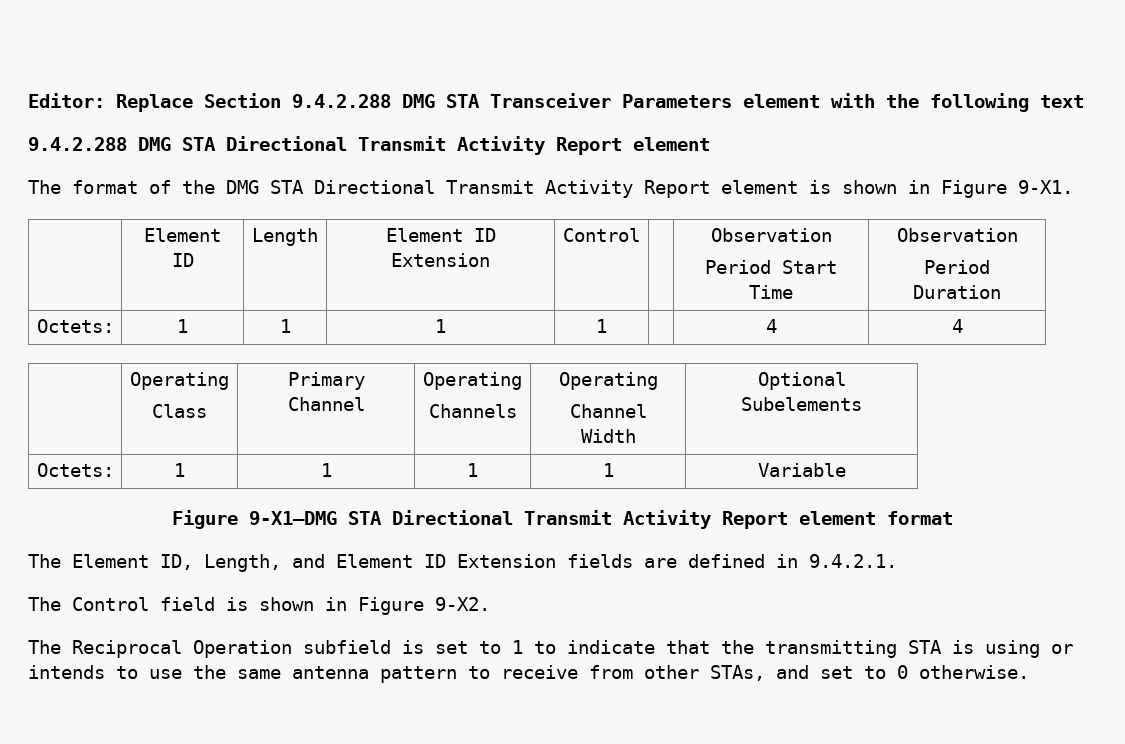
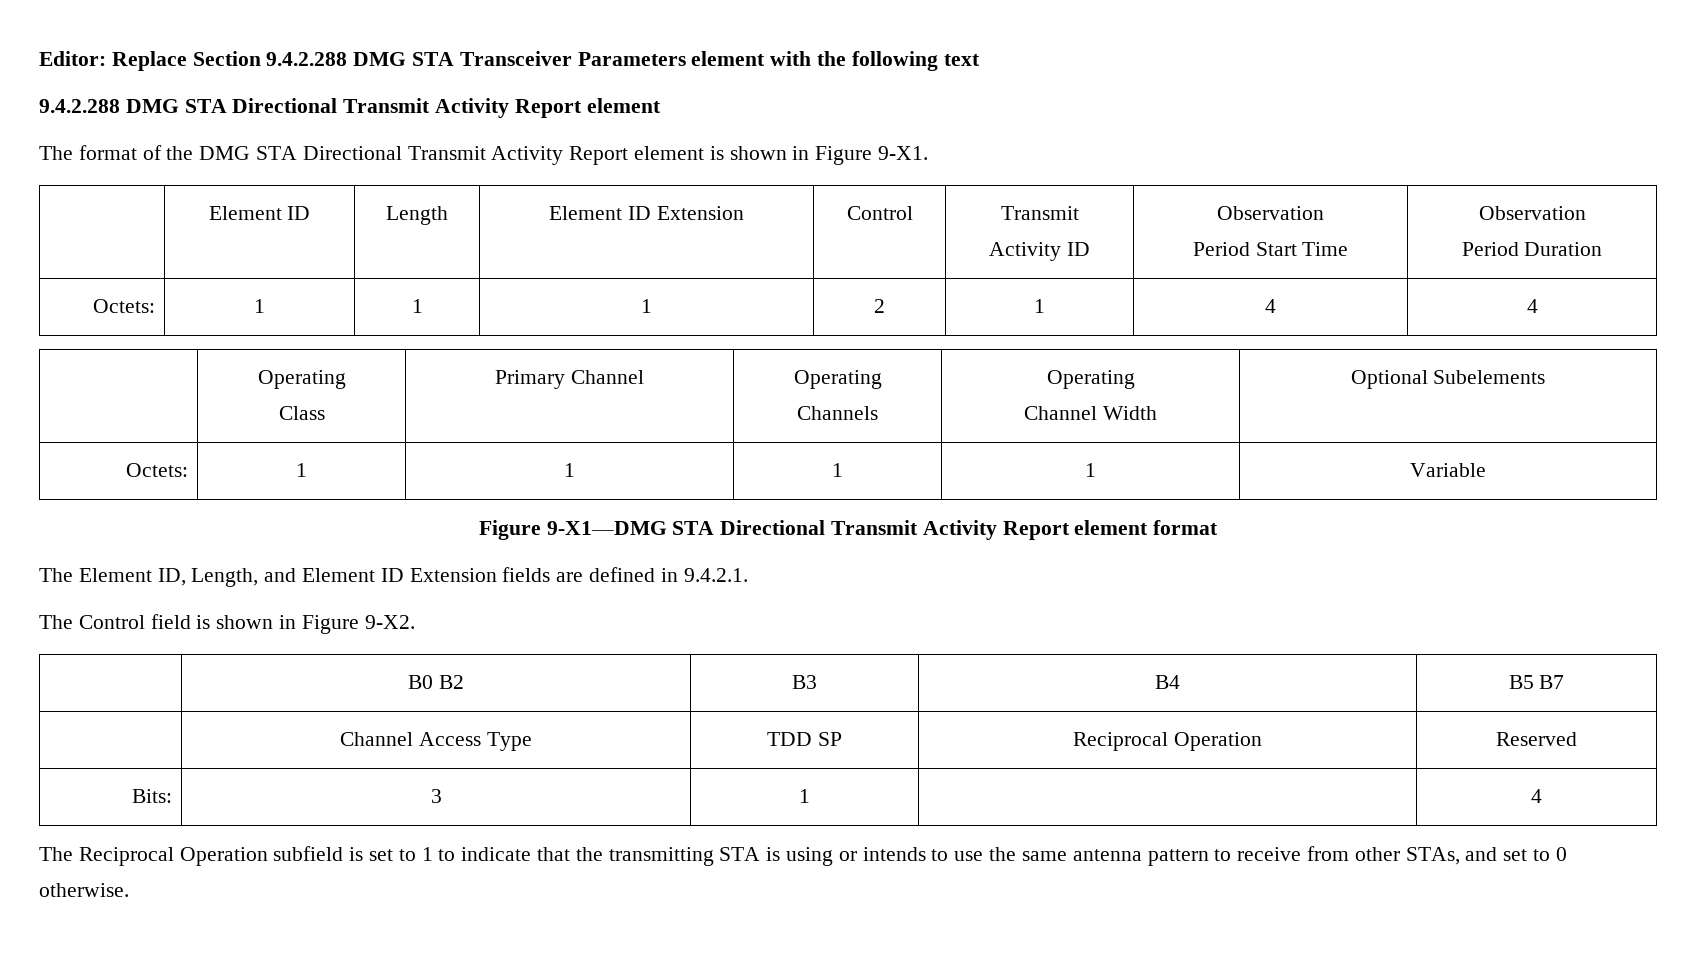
- | Element ID | Length | Element ID Extension | Control | | Observation
+ | Element ID | Length | Element ID Extension | Control | Transmit
+ Activity ID | Observation
- Octets: | 1 | 1 | 1 | 1 | | 4 | 4
+ Octets: | 1 | 1 | 1 | 2 | 1 | 4 | 4
+ | B0 B2 | B3 | B4 | B5 B7
+ | Channel Access Type | TDD SP | Reciprocal Operation | Reserved
+ Bits: | 3 | 1 | | 4

